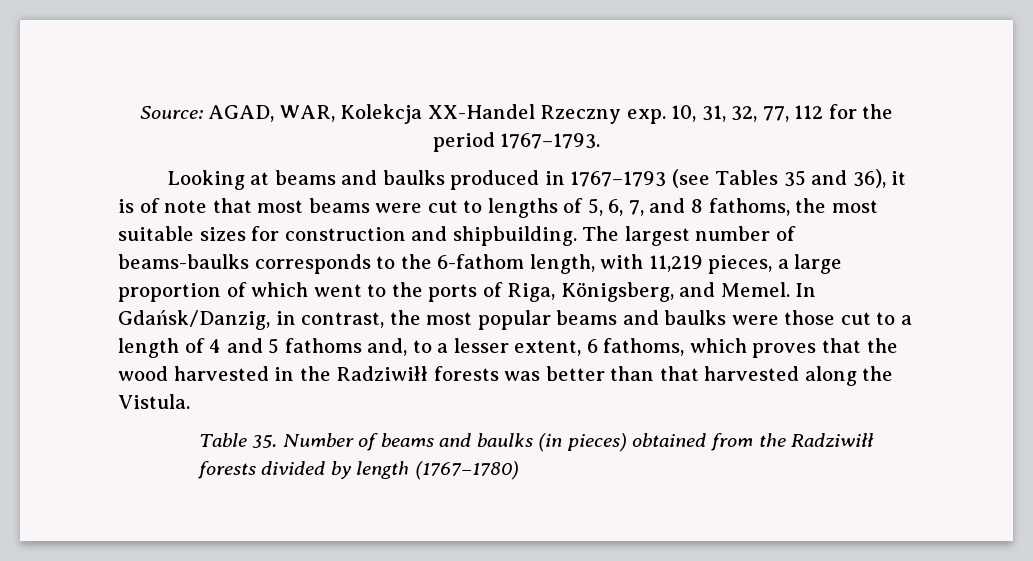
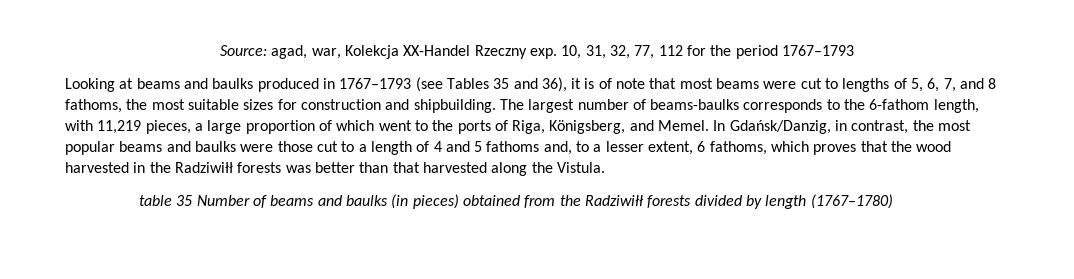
- Source: AGAD, WAR, Kolekcja XX-Handel Rzeczny exp.
+ Source: agad, war, Kolekcja XX-Handel Rzeczny exp.
- 10, 31, 32, 77, 112 for the period 1767–1793.
+ 10, 31, 32, 77, 112 for the period 1767–1793
- Table 35. Number of beams and baulks (in pieces) obtained from the Radziwiłł forests divided by length (1767–1780)
+ table 35 Number of beams and baulks (in pieces) obtained from the Radziwiłł forests divided by length (1767–1780)

